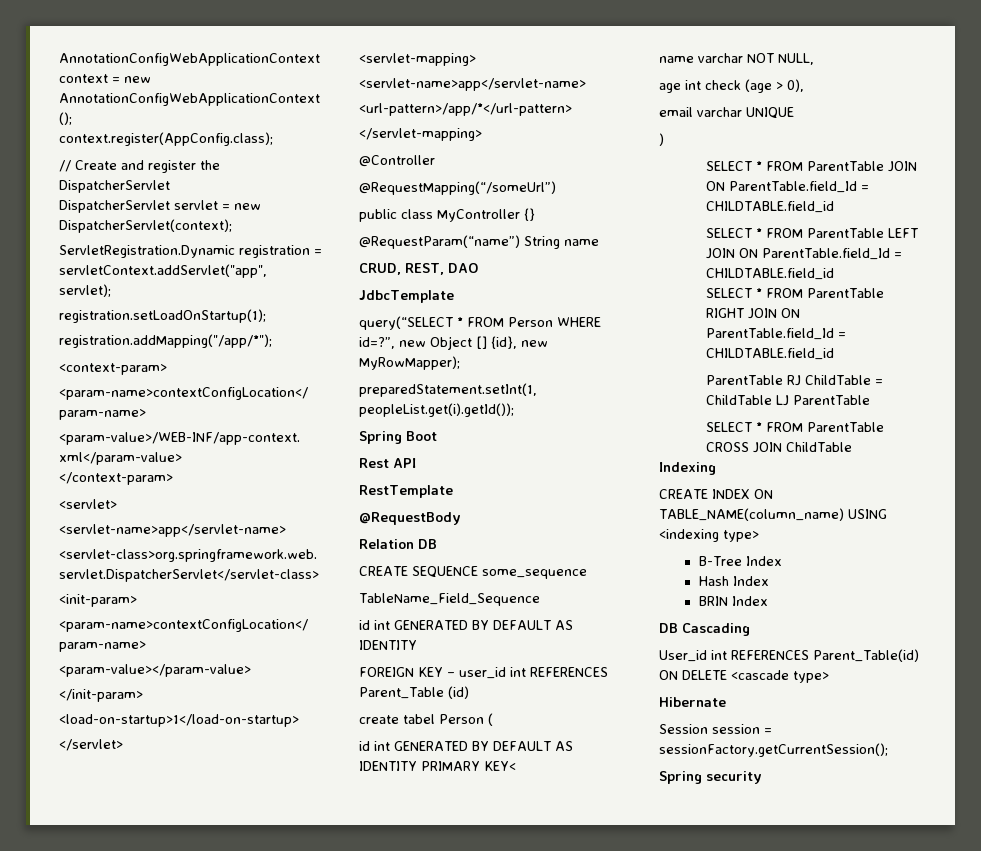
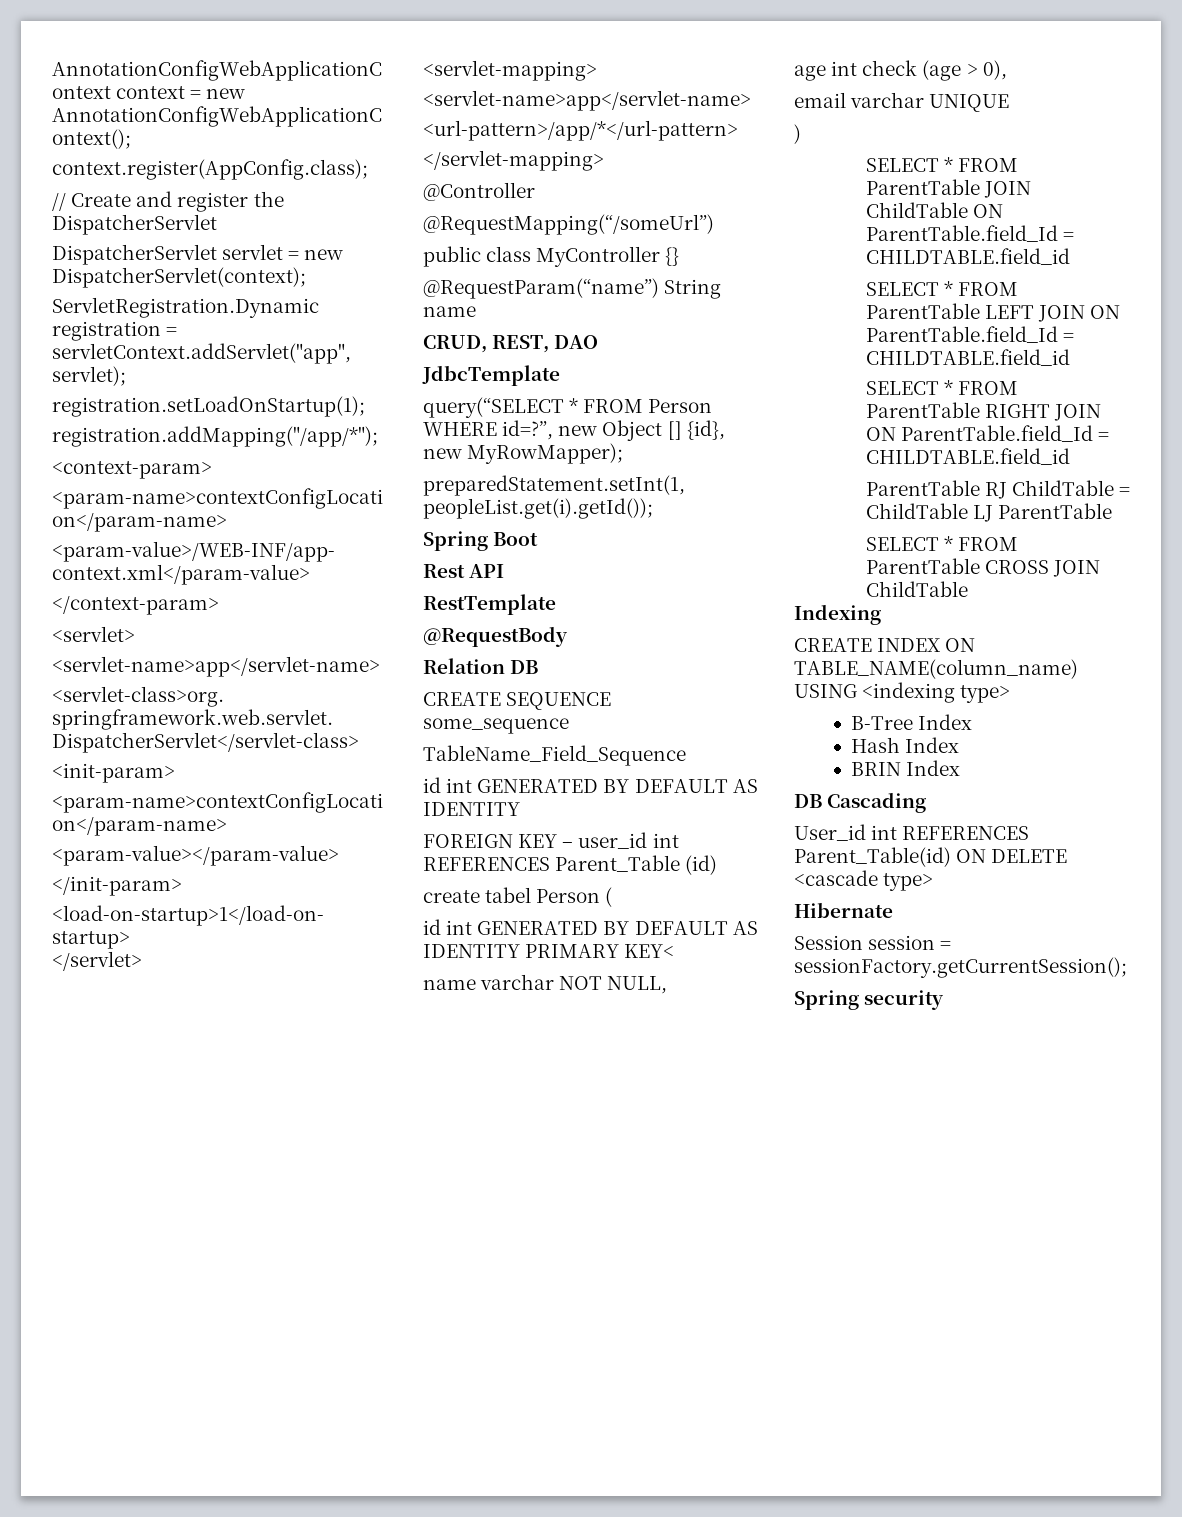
- SELECT * FROM ParentTable JOIN ON ParentTable.field_Id = CHILDTABLE.field_id
+ SELECT * FROM ParentTable JOIN ChildTable ON ParentTable.field_Id = CHILDTABLE.field_id

